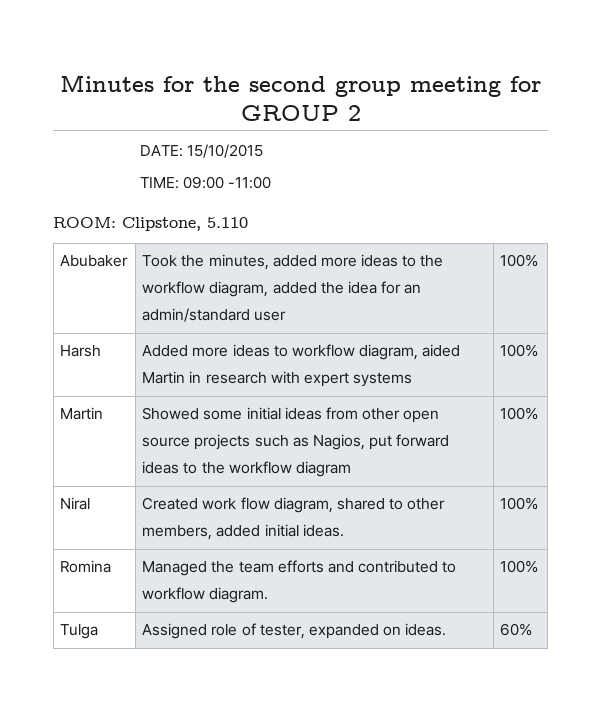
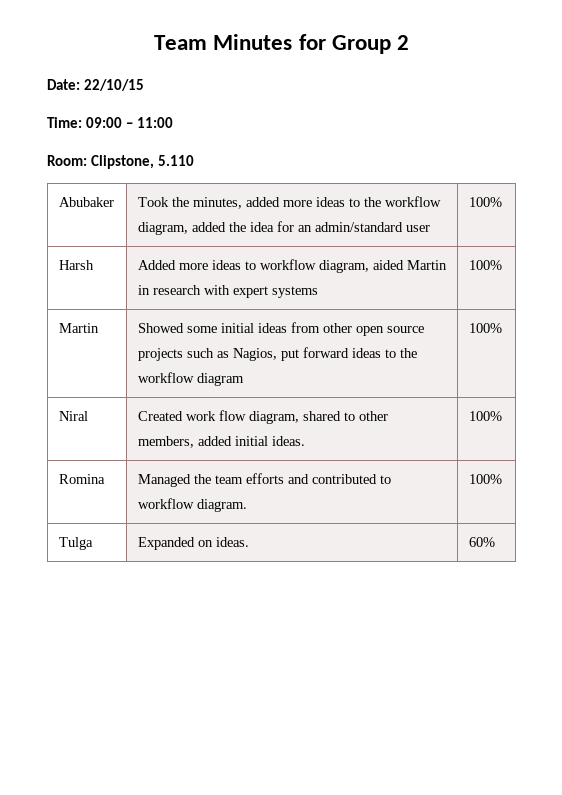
- Minutes for the second group meeting for GROUP 2
- DATE: 15/10/2015
- TIME: 09:00 -11:00
- ROOM: Clipstone, 5.110
+ Team Minutes for Group 2
+ Date: 22/10/15
+ Time: 09:00 – 11:00
+ Room: Clipstone, 5.110
- Tulga | Assigned role of tester, expanded on ideas. | 60%
+ Tulga | Expanded on ideas. | 60%

